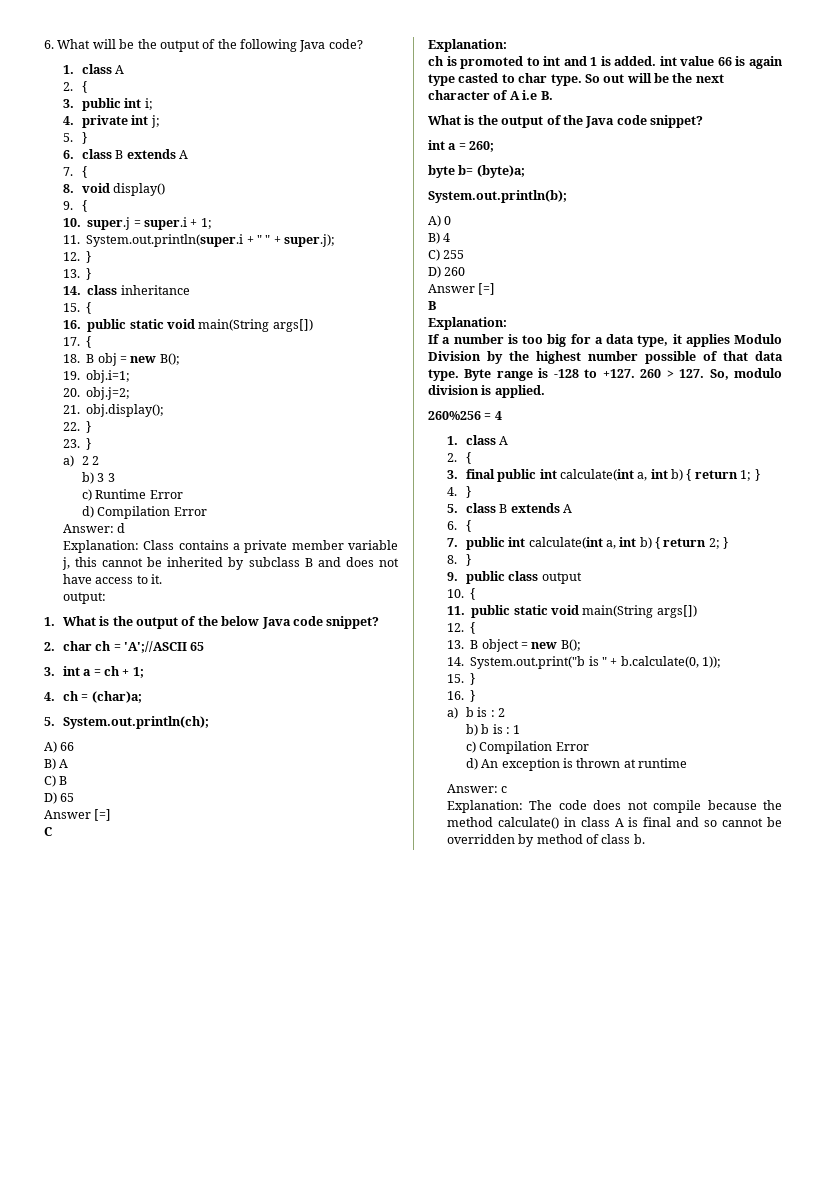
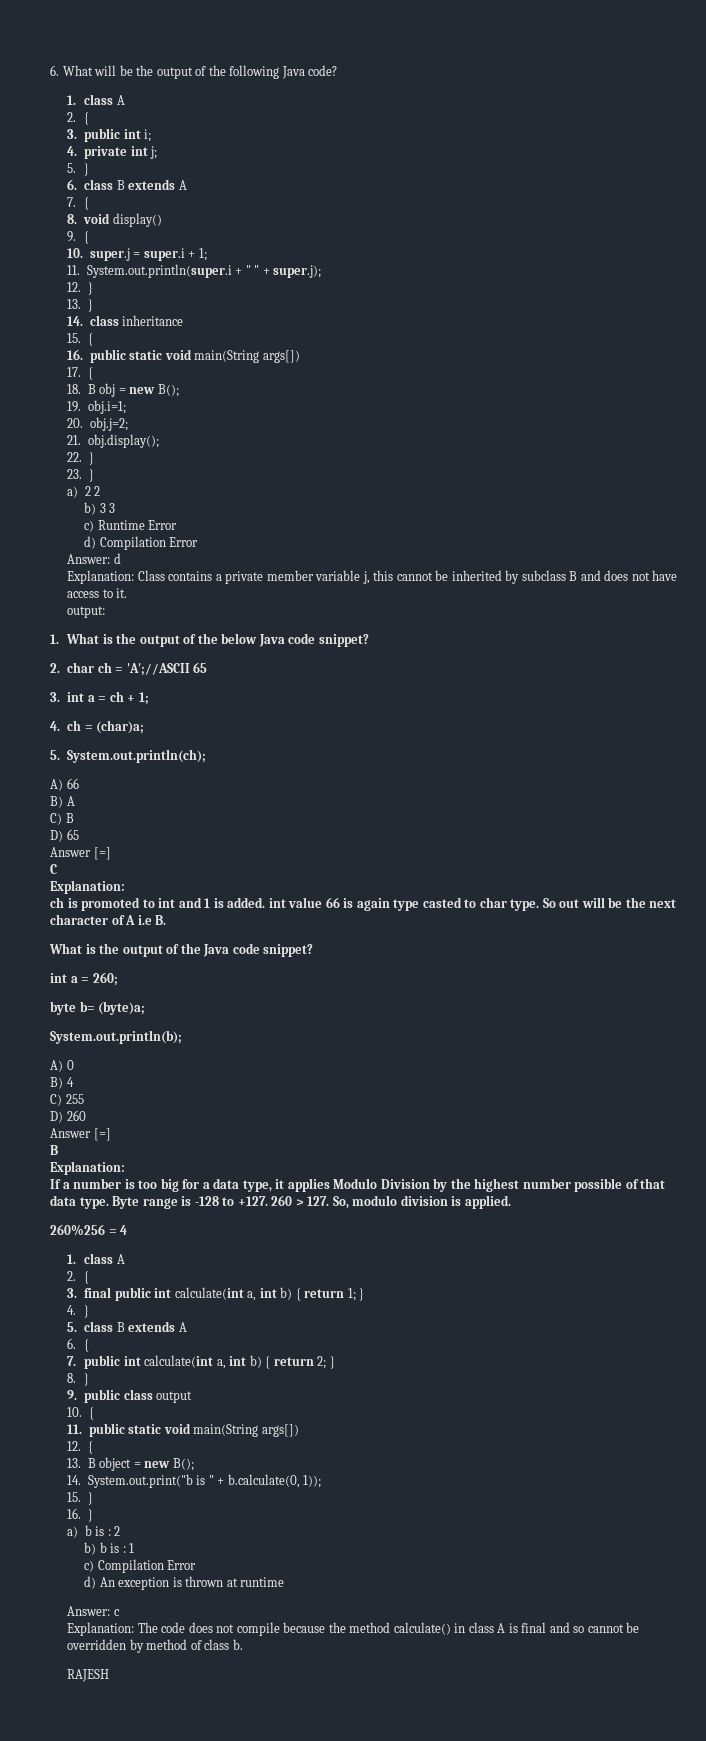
+ RAJESH

